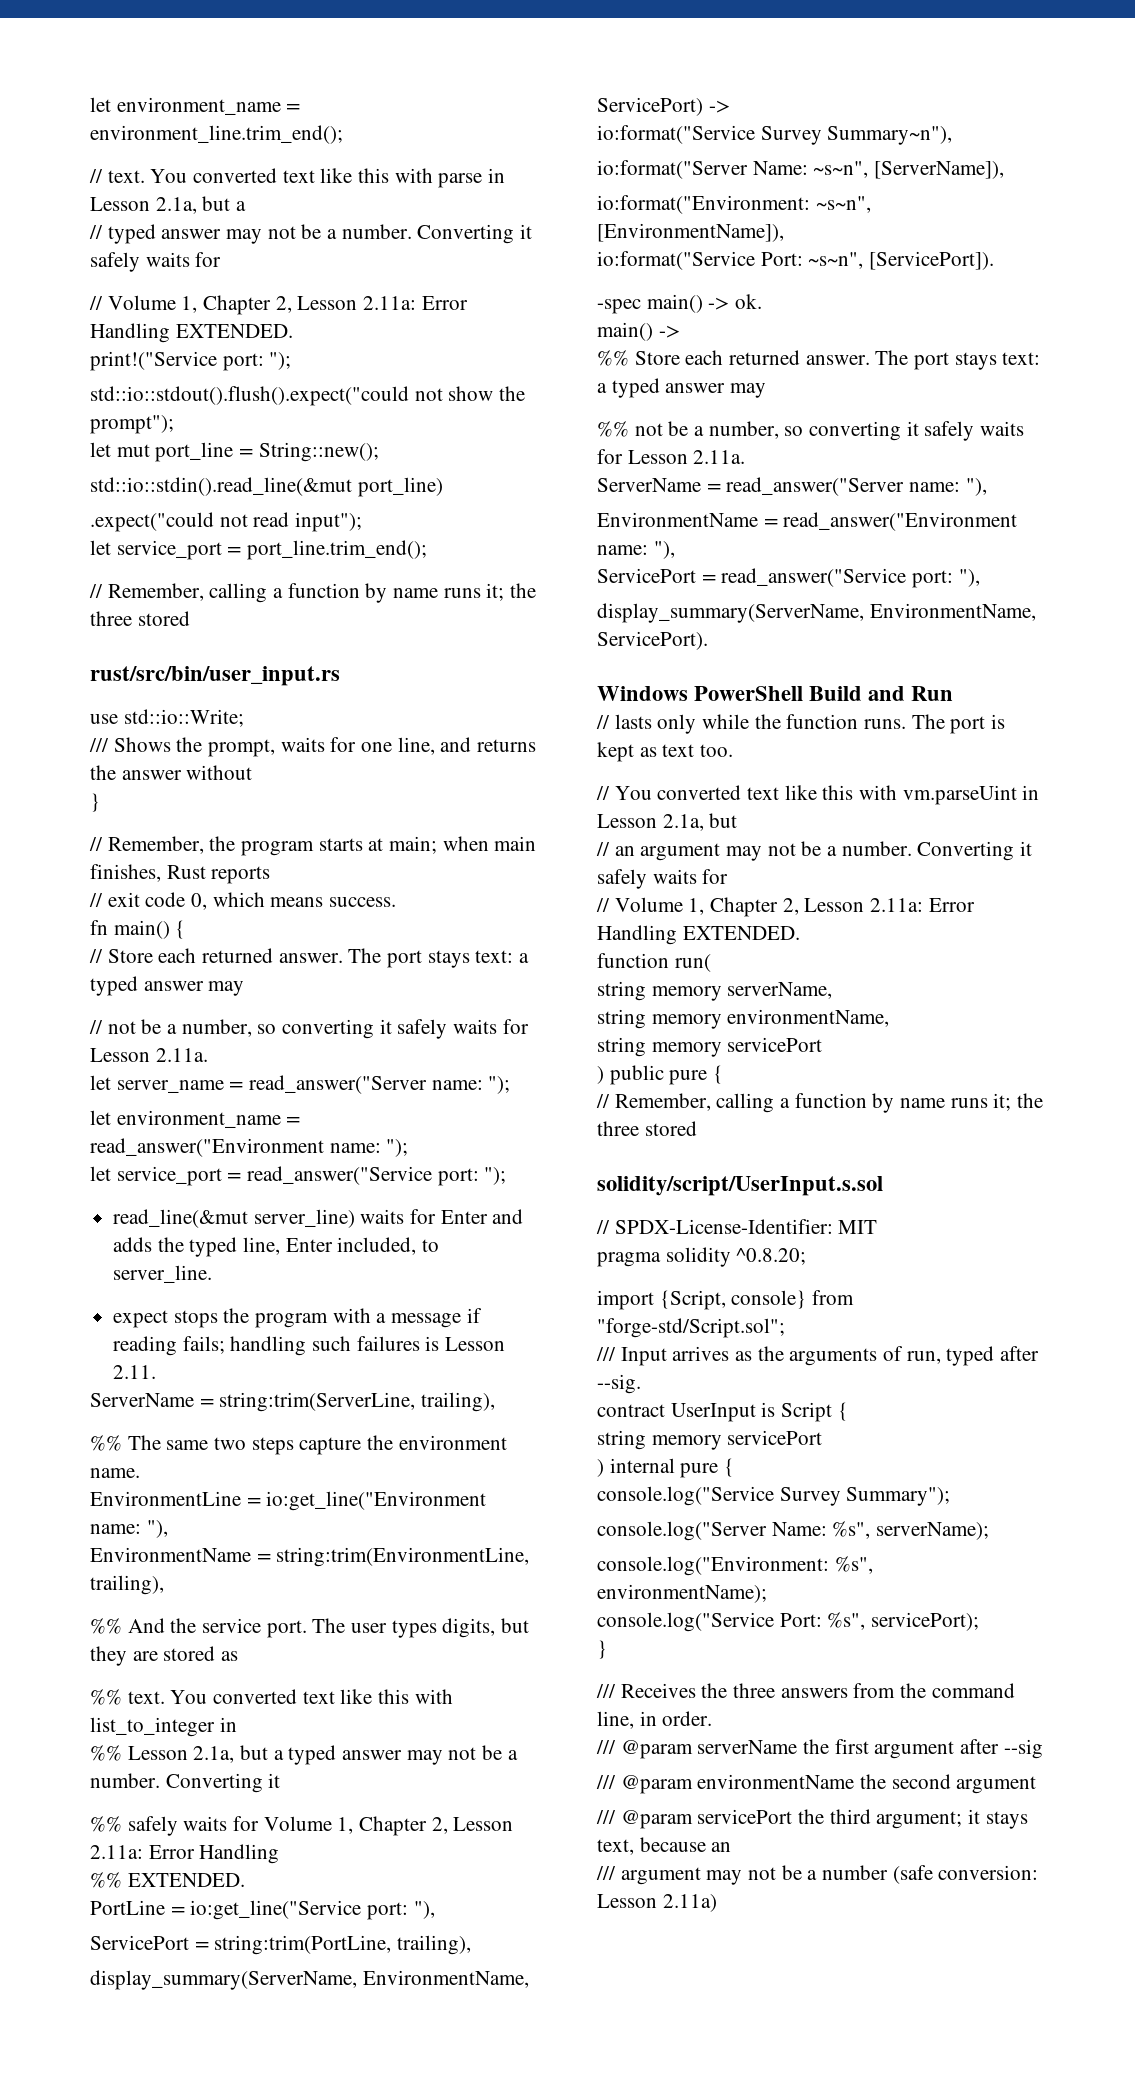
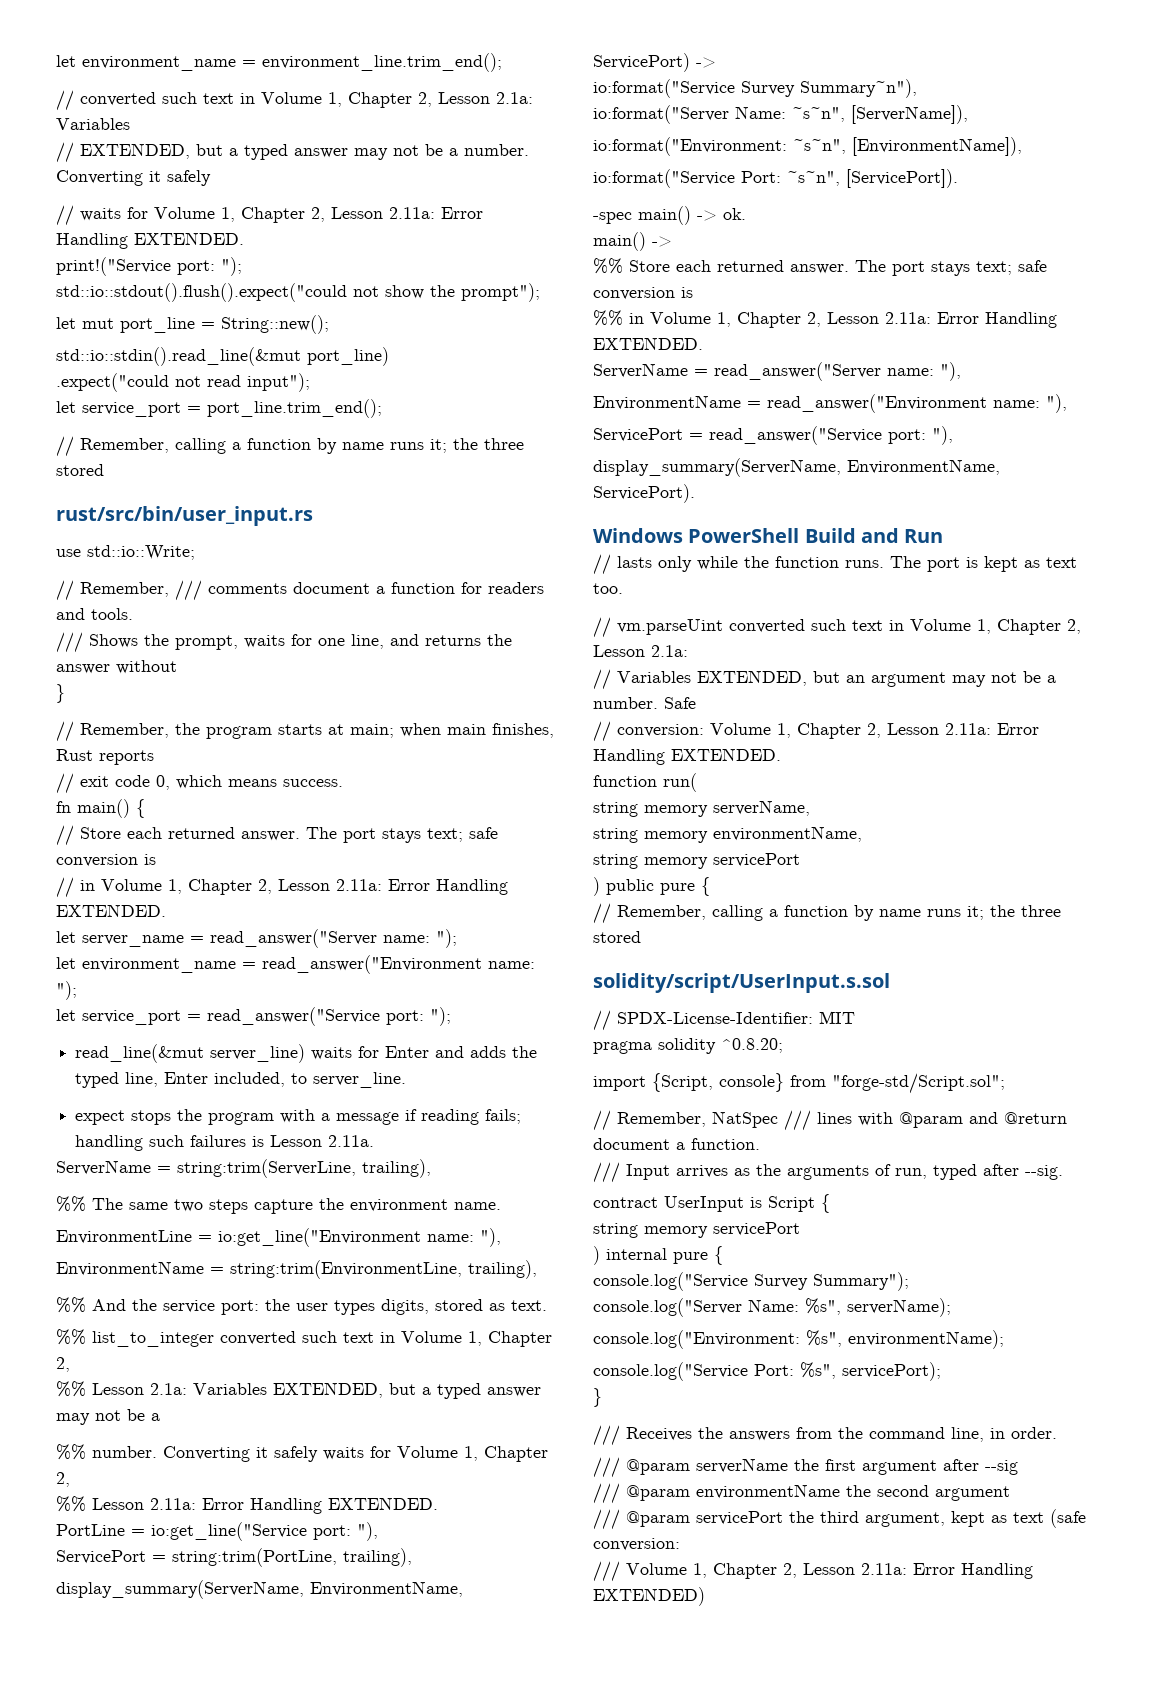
- // text. You converted text like this with parse in Lesson 2.1a, but a
- // typed answer may not be a number. Converting it safely waits for
- // Volume 1, Chapter 2, Lesson 2.11a: Error Handling EXTENDED.
+ // converted such text in Volume 1, Chapter 2, Lesson 2.1a: Variables
+ // EXTENDED, but a typed answer may not be a number. Converting it safely
+ // waits for Volume 1, Chapter 2, Lesson 2.11a: Error Handling EXTENDED.
+ // Remember, /// comments document a function for readers and tools.
- // Store each returned answer. The port stays text: a typed answer may
- // not be a number, so converting it safely waits for Lesson 2.11a.
+ // Store each returned answer. The port stays text; safe conversion is
+ // in Volume 1, Chapter 2, Lesson 2.11a: Error Handling EXTENDED.
- expect stops the program with a message if reading fails; handling such failures is Lesson 2.11.
+ expect stops the program with a message if reading fails; handling such failures is Lesson 2.11a.
- %% And the service port. The user types digits, but they are stored as
- %% text. You converted text like this with list_to_integer in
- %% Lesson 2.1a, but a typed answer may not be a number. Converting it
- %% safely waits for Volume 1, Chapter 2, Lesson 2.11a: Error Handling
- %% EXTENDED.
+ %% And the service port: the user types digits, stored as text.
+ %% list_to_integer converted such text in Volume 1, Chapter 2,
+ %% Lesson 2.1a: Variables EXTENDED, but a typed answer may not be a
+ %% number. Converting it safely waits for Volume 1, Chapter 2,
+ %% Lesson 2.11a: Error Handling EXTENDED.
- %% Store each returned answer. The port stays text: a typed answer may
- %% not be a number, so converting it safely waits for Lesson 2.11a.
+ %% Store each returned answer. The port stays text; safe conversion is
+ %% in Volume 1, Chapter 2, Lesson 2.11a: Error Handling EXTENDED.
- // You converted text like this with vm.parseUint in Lesson 2.1a, but
- // an argument may not be a number. Converting it safely waits for
- // Volume 1, Chapter 2, Lesson 2.11a: Error Handling EXTENDED.
+ // vm.parseUint converted such text in Volume 1, Chapter 2, Lesson 2.1a:
+ // Variables EXTENDED, but an argument may not be a number. Safe
+ // conversion: Volume 1, Chapter 2, Lesson 2.11a: Error Handling EXTENDED.
+ // Remember, NatSpec /// lines with @param and @return document a function.
- /// Receives the three answers from the command line, in order.
+ /// Receives the answers from the command line, in order.
- /// @param servicePort the third argument; it stays text, because an
- /// argument may not be a number (safe conversion: Lesson 2.11a)
+ /// @param servicePort the third argument, kept as text (safe conversion:
+ /// Volume 1, Chapter 2, Lesson 2.11a: Error Handling EXTENDED)

